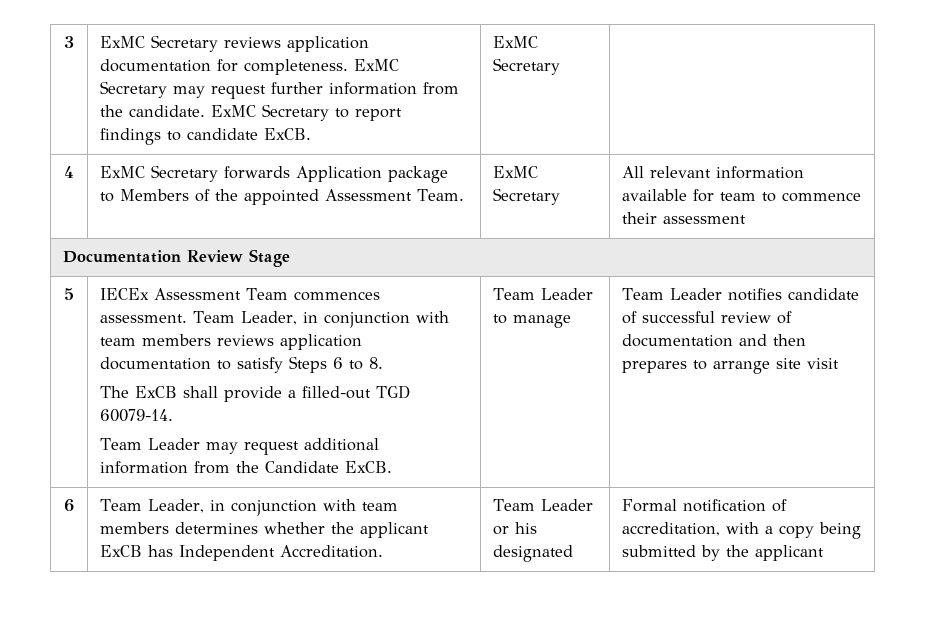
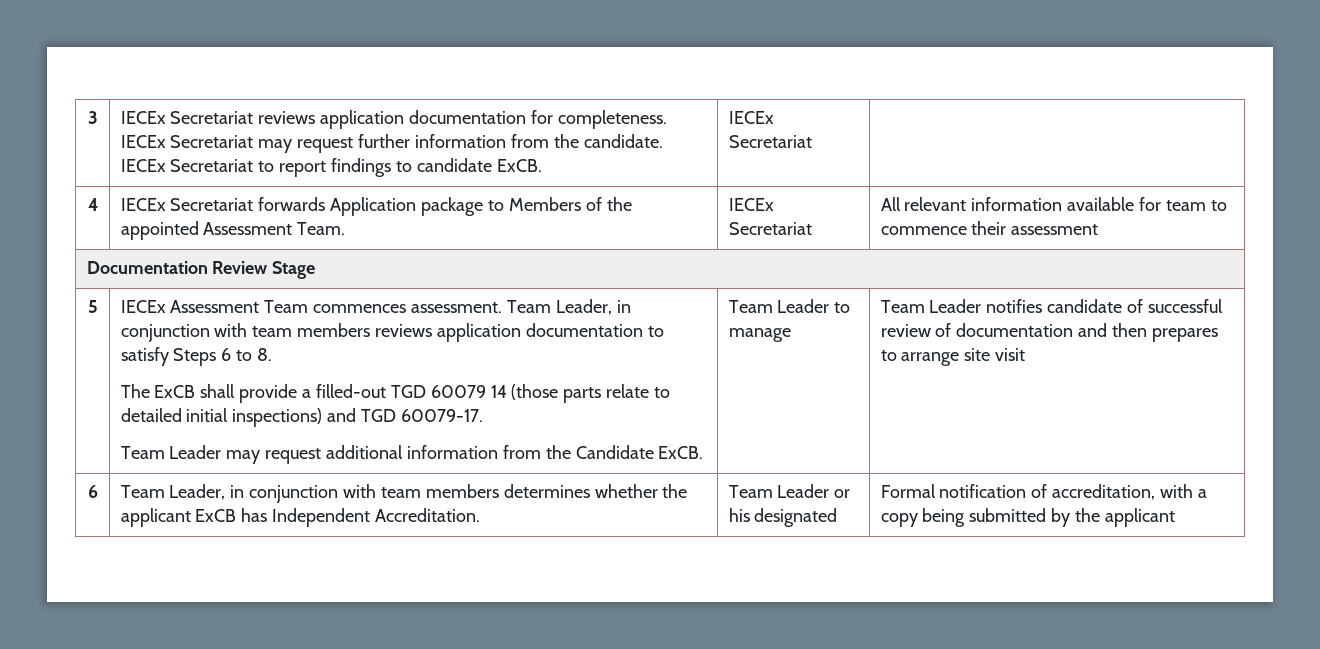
- 3 | ExMC Secretary reviews application documentation for completeness. ExMC Secretary may request further information from the candidate. ExMC Secretary to report findings to candidate ExCB. | ExMC Secretary |
+ 3 | IECEx Secretariat reviews application documentation for completeness. IECEx Secretariat may request further information from the candidate. IECEx Secretariat to report findings to candidate ExCB. | IECEx Secretariat |
- 4 | ExMC Secretary forwards Application package to Members of the appointed Assessment Team. | ExMC Secretary | All relevant information available for team to commence their assessment
+ 4 | IECEx Secretariat forwards Application package to Members of the appointed Assessment Team. | IECEx Secretariat | All relevant information available for team to commence their assessment
- The ExCB shall provide a filled-out TGD 60079-14.
+ The ExCB shall provide a filled-out TGD 60079 14 (those parts relate to detailed initial inspections) and TGD 60079-17.

